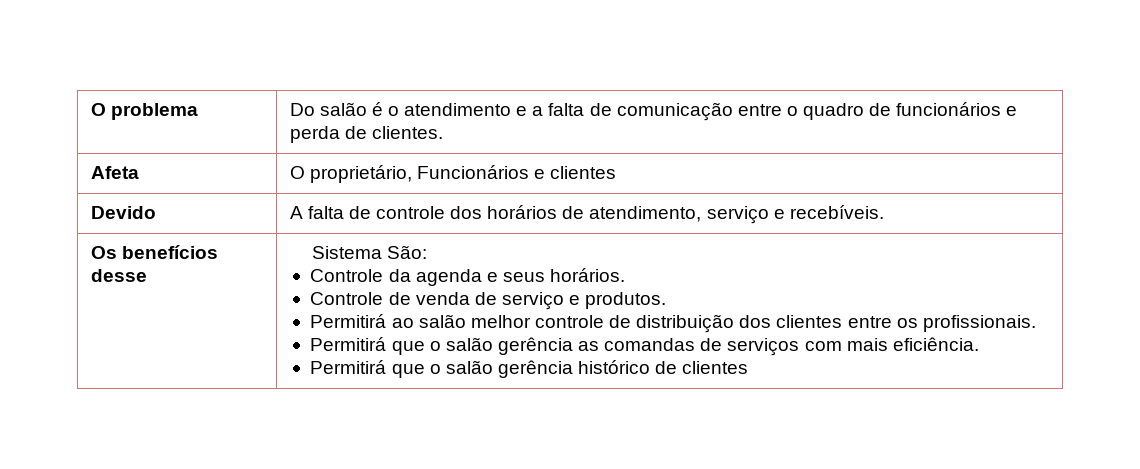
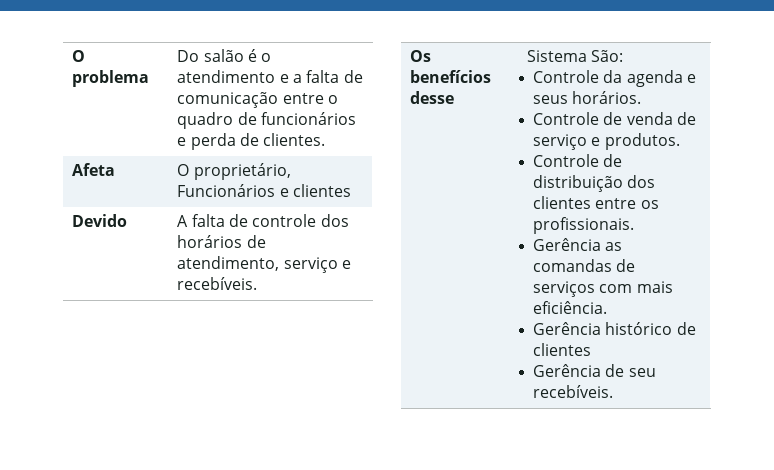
- Permitirá ao salão melhor controle de distribuição dos clientes entre os profissionais.
+ Controle de distribuição dos clientes entre os profissionais.
- Permitirá que o salão gerência as comandas de serviços com mais eficiência.
+ Gerência as comandas de serviços com mais eficiência.
- Permitirá que o salão gerência histórico de clientes
+ Gerência histórico de clientes
+ Gerência de seu recebíveis.

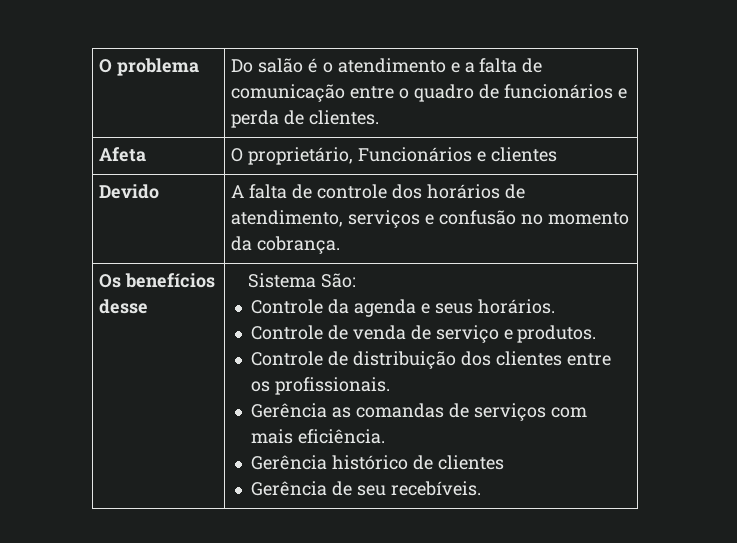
- Devido | A falta de controle dos horários de atendimento, serviço e recebíveis.
+ Devido | A falta de controle dos horários de atendimento, serviços e confusão no momento da cobrança.

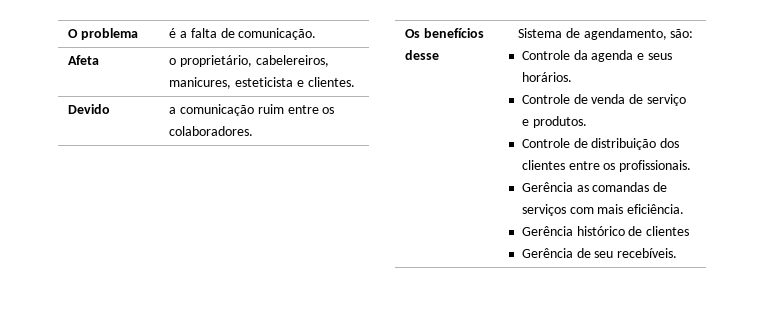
- O problema | Do salão é o atendimento e a falta de comunicação entre o quadro de funcionários e perda de clientes.
- Afeta | O proprietário, Funcionários e clientes
- Devido | A falta de controle dos horários de atendimento, serviços e confusão no momento da cobrança.
+ O problema | é a falta de comunicação.
+ Afeta | o proprietário, cabelereiros, manicures, esteticista e clientes.
+ Devido | a comunicação ruim entre os colaboradores.
- Sistema São:
+ Sistema de agendamento, são:

